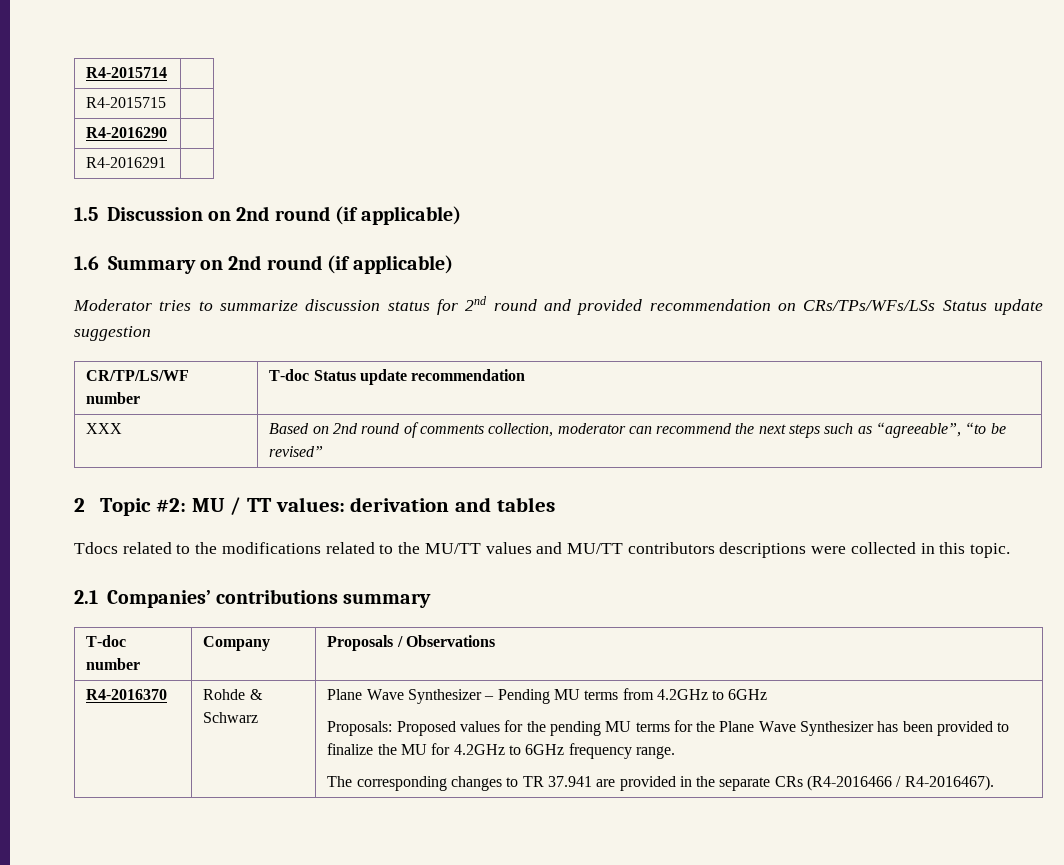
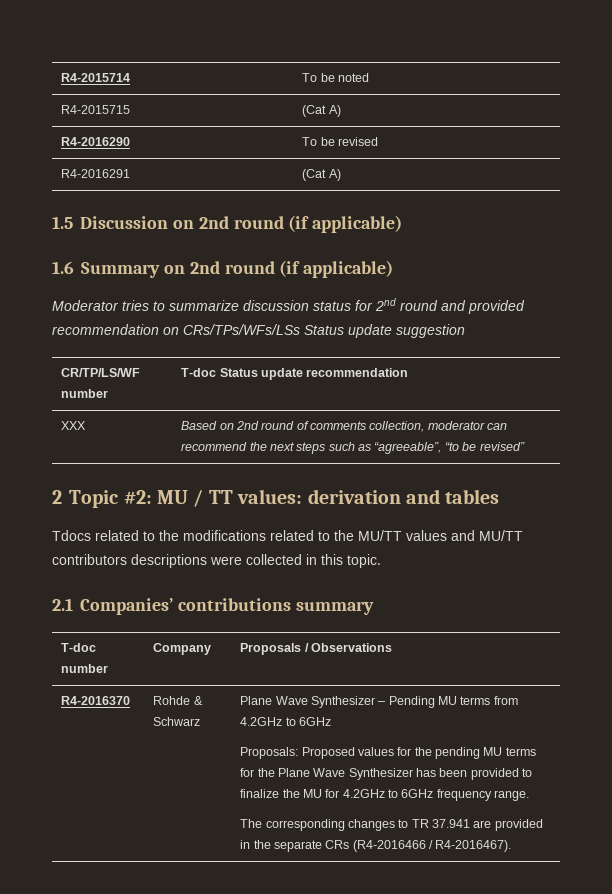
- R4-2015714 |
+ R4-2015714 | To be noted
- R4-2015715 |
+ R4-2015715 | (Cat A)
- R4-2016290 |
+ R4-2016290 | To be revised
- R4-2016291 |
+ R4-2016291 | (Cat A)

